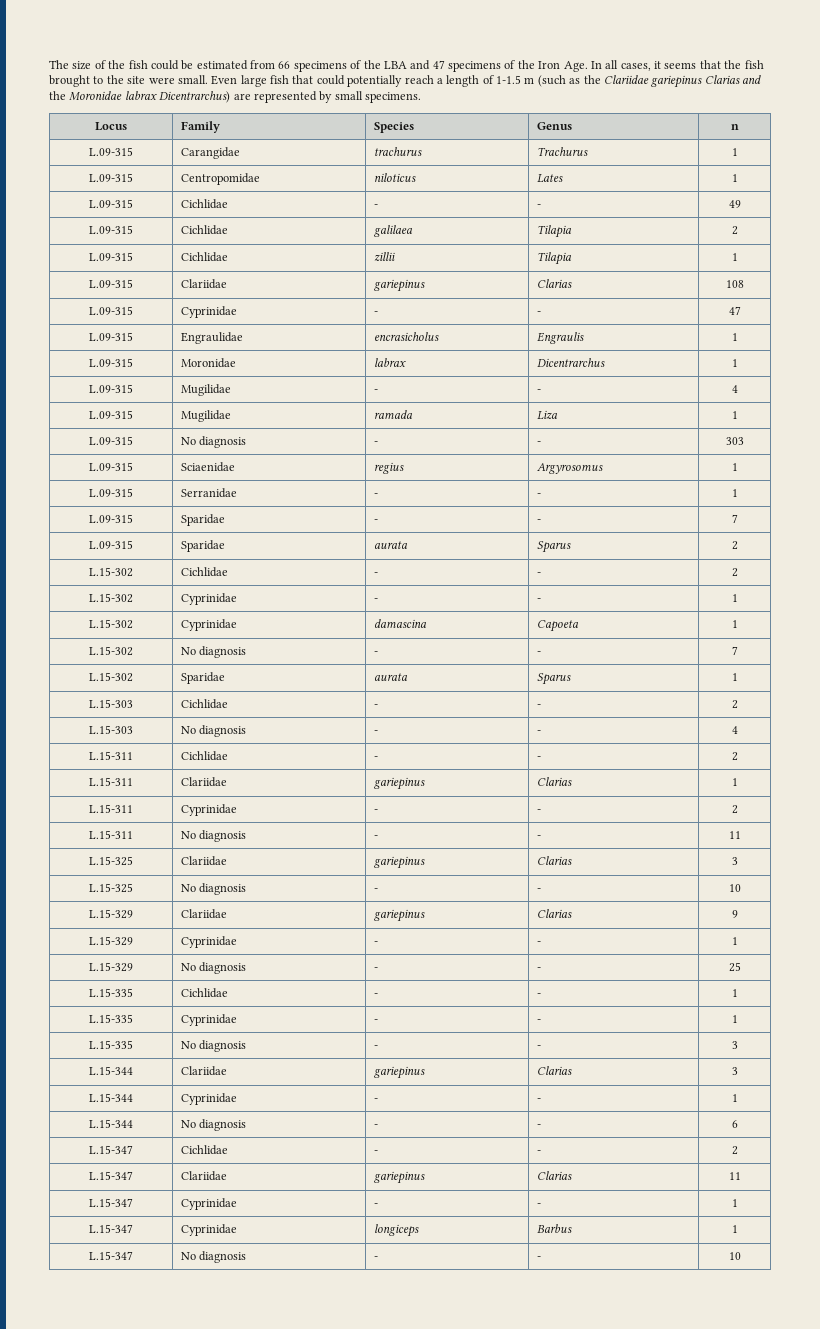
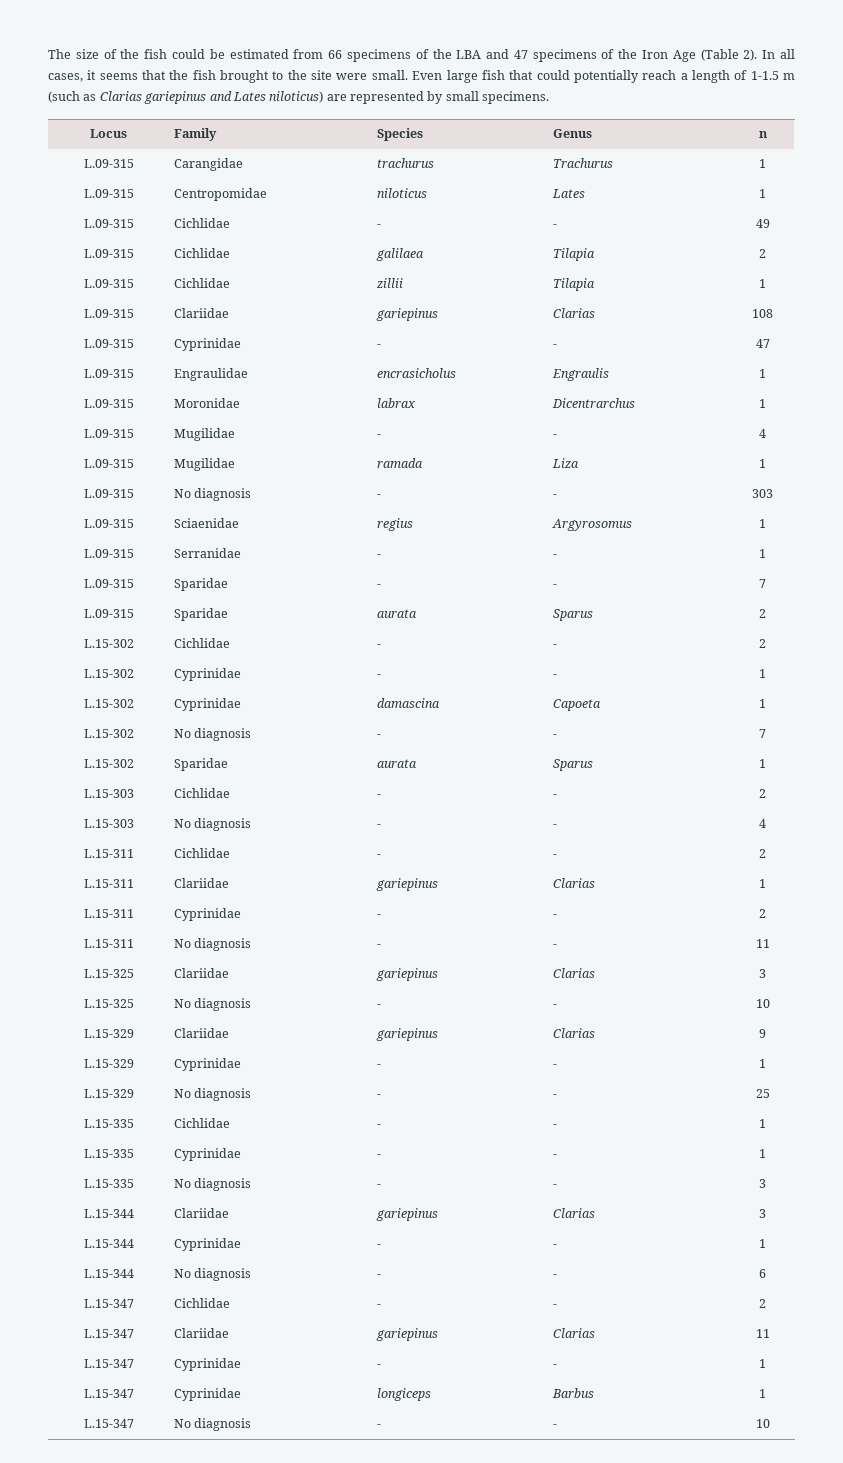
- The size of the fish could be estimated from 66 specimens of the LBA and 47 specimens of the Iron Age. In all cases, it seems that the fish brought to the site were small.
+ The size of the fish could be estimated from 66 specimens of the LBA and 47 specimens of the Iron Age (Table 2). In all cases, it seems that the fish brought to the site were small.
- Even large fish that could potentially reach a length of 1-1.5 m (such as the Clariidae gariepinus Clarias and the Moronidae labrax Dicentrarchus) are represented by small specimens.
+ Even large fish that could potentially reach a length of 1-1.5 m (such as Clarias gariepinus and Lates niloticus) are represented by small specimens.

